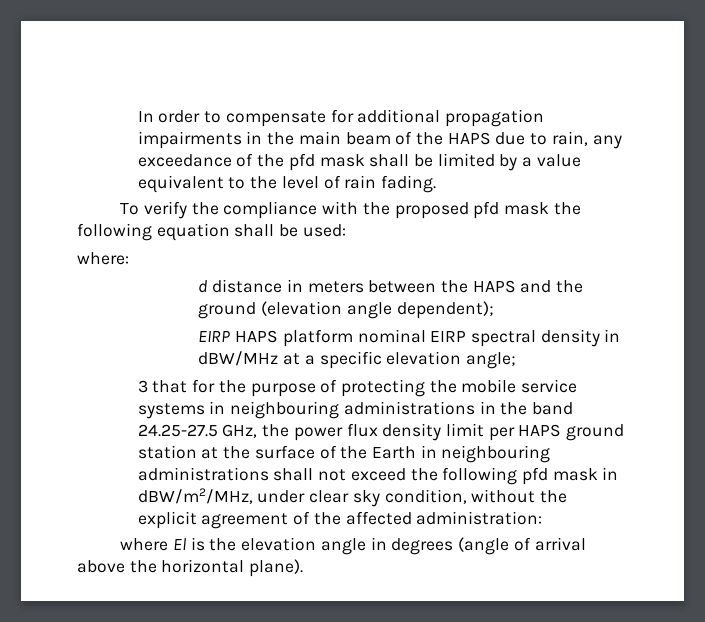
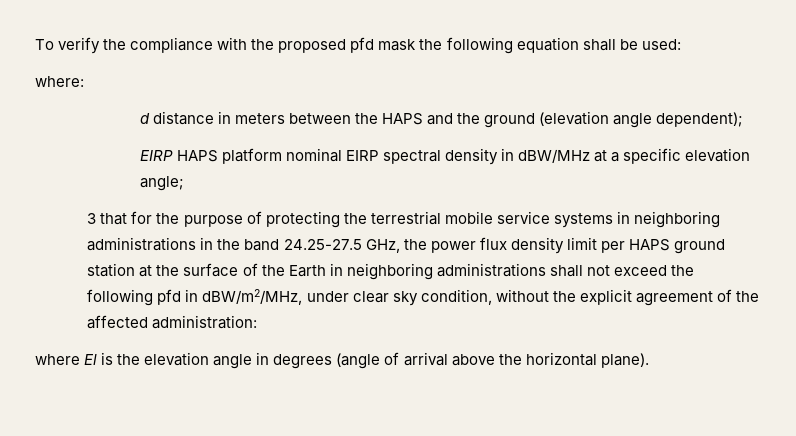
- In order to compensate for additional propagation impairments in the main beam of the HAPS due to rain, any exceedance of the pfd mask shall be limited by a value equivalent to the level of rain fading.
- 3 that for the purpose of protecting the mobile service systems in neighbouring administrations in the band 24.25-27.5 GHz, the power flux density limit per HAPS ground station at the surface of the Earth in neighbouring administrations shall not exceed the following pfd mask in dBW/m2/MHz, under clear sky condition, without the explicit agreement of the affected administration:
+ 3 that for the purpose of protecting the terrestrial mobile service systems in neighboring administrations in the band 24.25-27.5 GHz, the power flux density limit per HAPS ground station at the surface of the Earth in neighboring administrations shall not exceed the following pfd in dBW/m2/MHz, under clear sky condition, without the explicit agreement of the affected administration:

